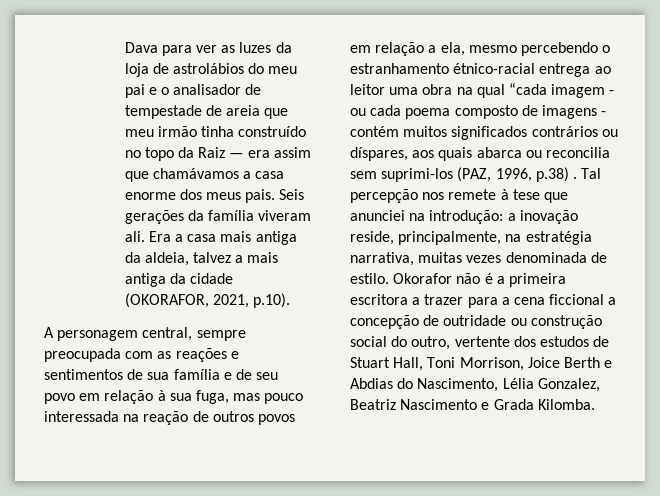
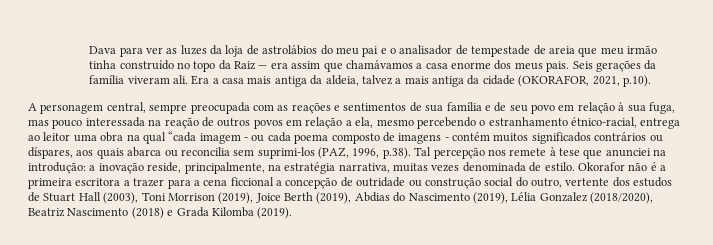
- A personagem central, sempre preocupada com as reações e sentimentos de sua família e de seu povo em relação à sua fuga, mas pouco interessada na reação de outros povos em relação a ela, mesmo percebendo o estranhamento étnico-racial entrega ao leitor uma obra na qual “cada imagem - ou cada poema composto de imagens - contém muitos significados contrários ou díspares, aos quais abarca ou reconcilia sem suprimi-los (PAZ, 1996, p.38) . Tal percepção nos remete à tese que anunciei na introdução:
+ A personagem central, sempre preocupada com as reações e sentimentos de sua família e de seu povo em relação à sua fuga, mas pouco interessada na reação de outros povos em relação a ela, mesmo percebendo o estranhamento étnico-racial, entrega ao leitor uma obra na qual “cada imagem - ou cada poema composto de imagens - contém muitos significados contrários ou díspares, aos quais abarca ou reconcilia sem suprimi-los (PAZ, 1996, p.38). Tal percepção nos remete à tese que anunciei na introdução:
- Okorafor não é a primeira escritora a trazer para a cena ficcional a concepção de outridade ou construção social do outro, vertente dos estudos de Stuart Hall, Toni Morrison, Joice Berth e Abdias do Nascimento, Lélia Gonzalez, Beatriz Nascimento e Grada Kilomba.
+ Okorafor não é a primeira escritora a trazer para a cena ficcional a concepção de outridade ou construção social do outro, vertente dos estudos de Stuart Hall (2003), Toni Morrison (2019), Joice Berth (2019), Abdias do Nascimento (2019), Lélia Gonzalez (2018/2020), Beatriz Nascimento (2018) e Grada Kilomba (2019).

